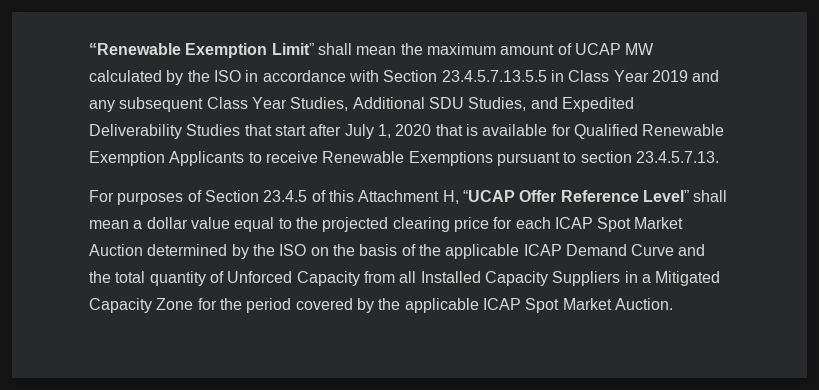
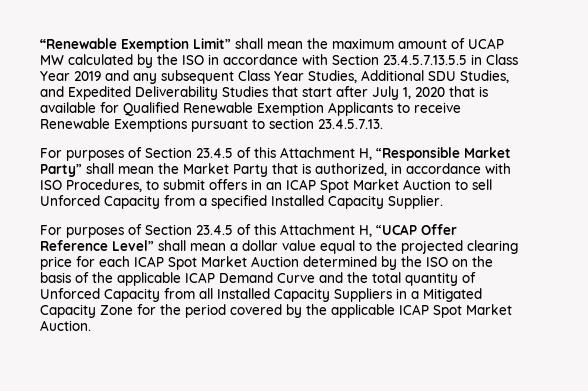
+ For purposes of Section 23.4.5 of this Attachment H, “Responsible Market Party” shall mean the Market Party that is authorized, in accordance with ISO Procedures, to submit offers in an ICAP Spot Market Auction to sell Unforced Capacity from a specified Installed Capacity Supplier.

